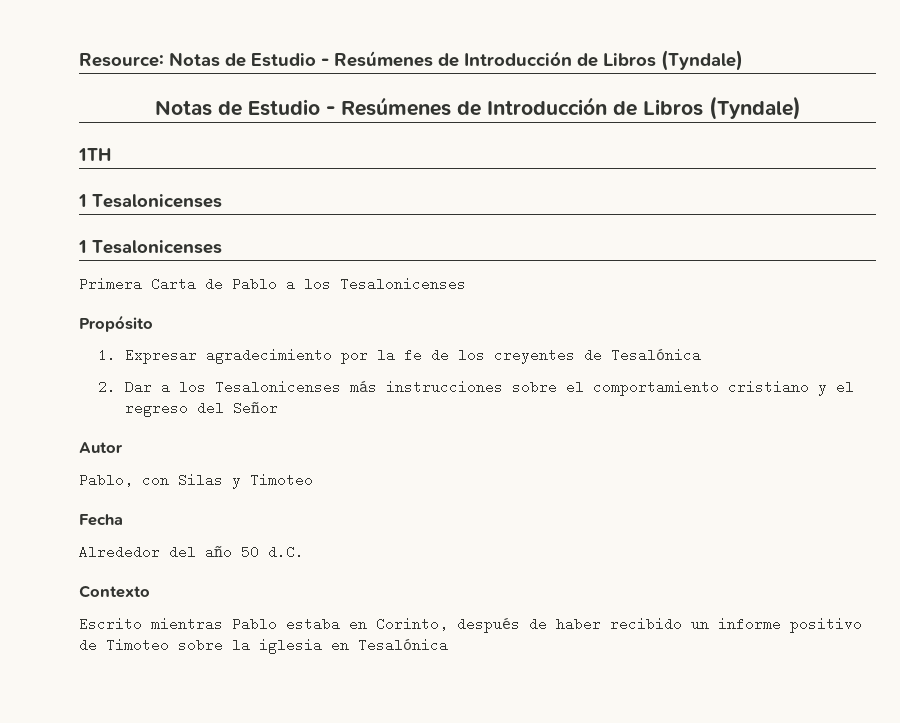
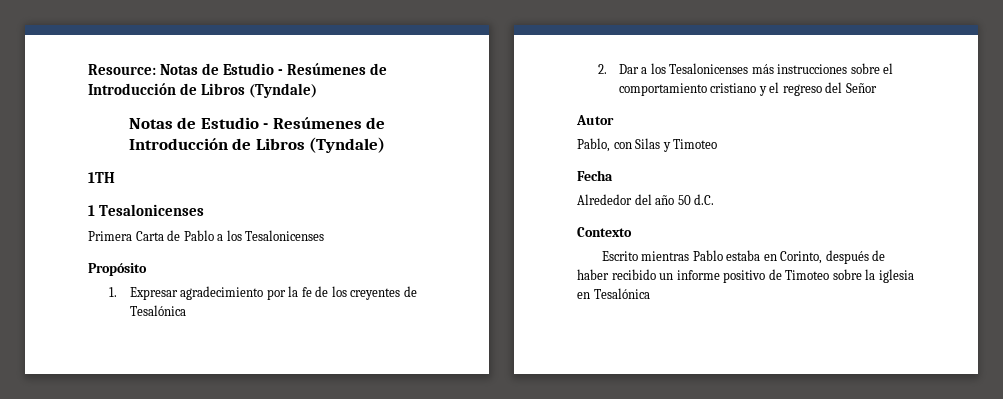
  1TH
- 1 Tesalonicenses

